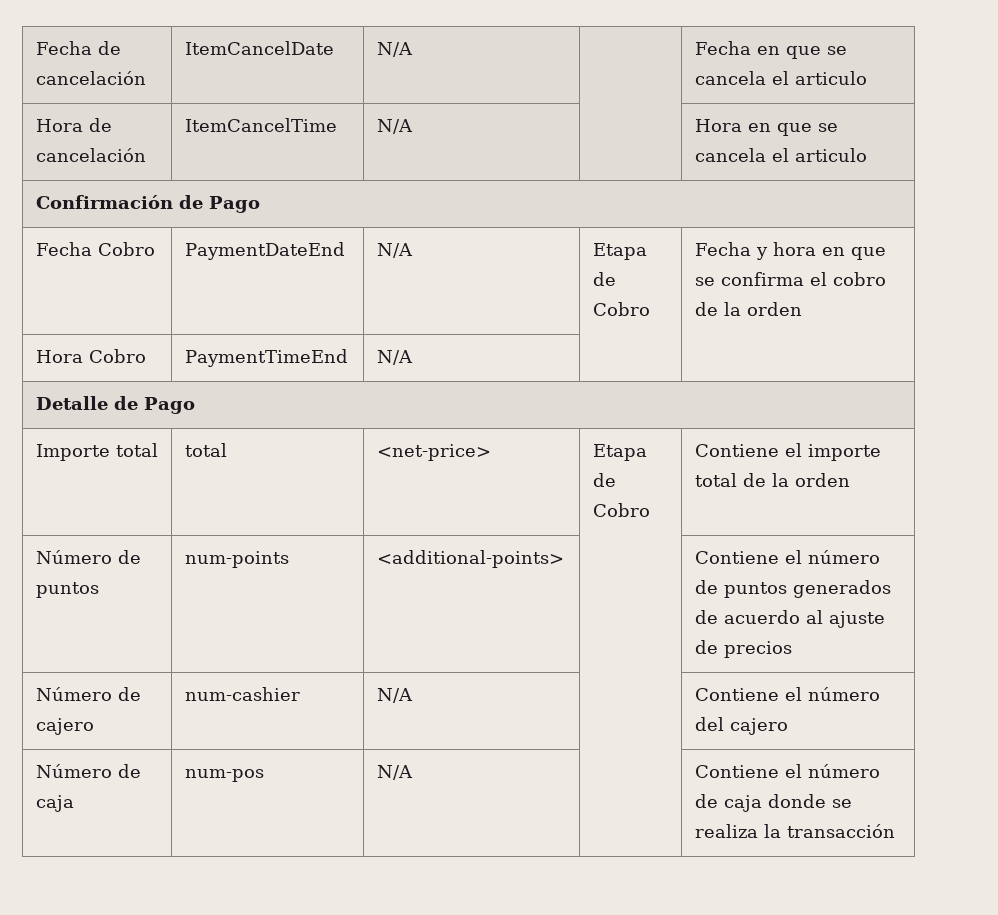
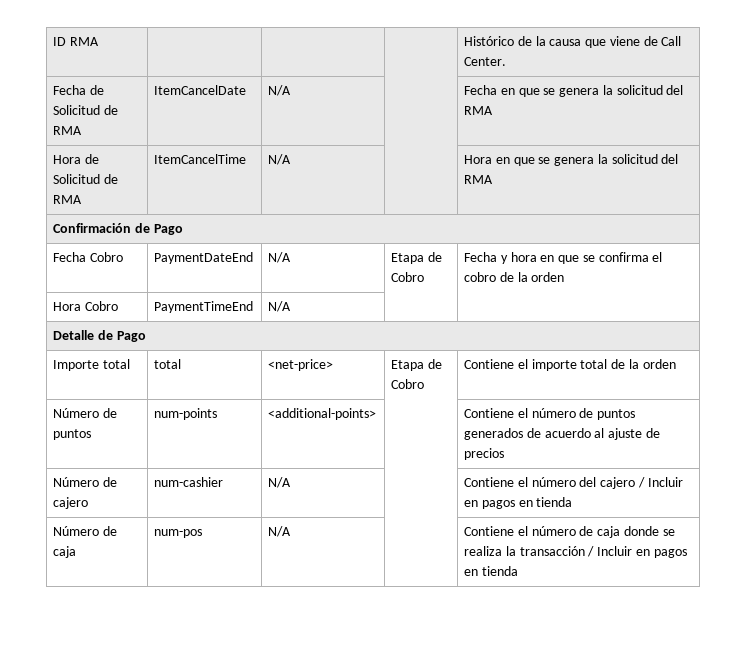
- Fecha de cancelación | ItemCancelDate | N/A | | Fecha en que se cancela el articulo
+ ID RMA | | | | Histórico de la causa que viene de Call Center.
+ Fecha de Solicitud de RMA | ItemCancelDate | N/A | | Fecha en que se genera la solicitud del RMA
- Hora de cancelación | ItemCancelTime | N/A | | Hora en que se cancela el articulo
+ Hora de Solicitud de RMA | ItemCancelTime | N/A | | Hora en que se genera la solicitud del RMA
- Número de cajero | num-cashier | N/A | | Contiene el número del cajero
+ Número de cajero | num-cashier | N/A | | Contiene el número del cajero / Incluir en pagos en tienda
- Número de caja | num-pos | N/A | | Contiene el número de caja donde se realiza la transacción
+ Número de caja | num-pos | N/A | | Contiene el número de caja donde se realiza la transacción / Incluir en pagos en tienda

